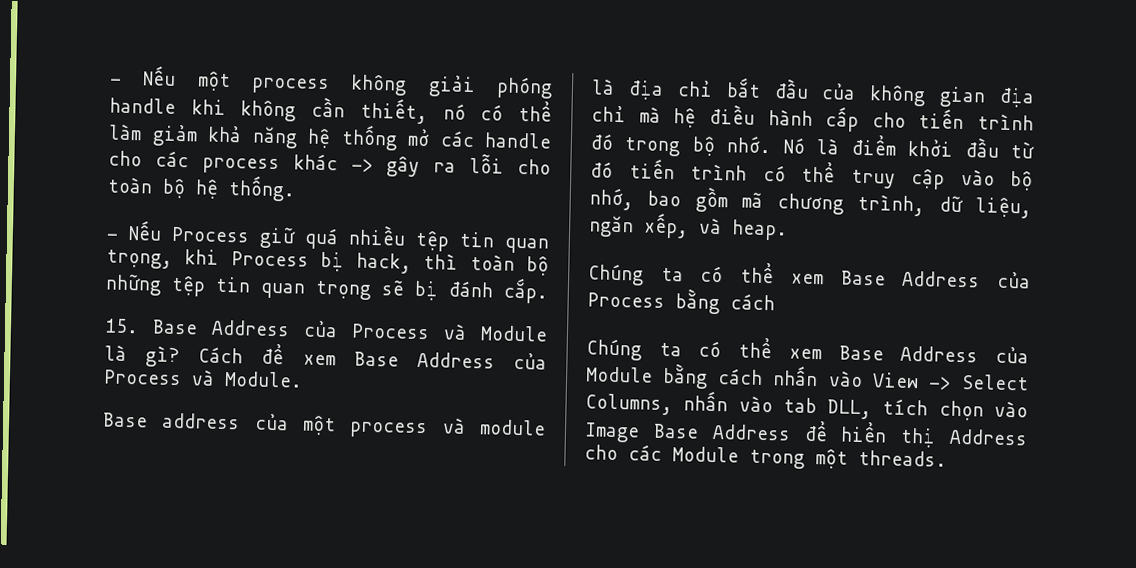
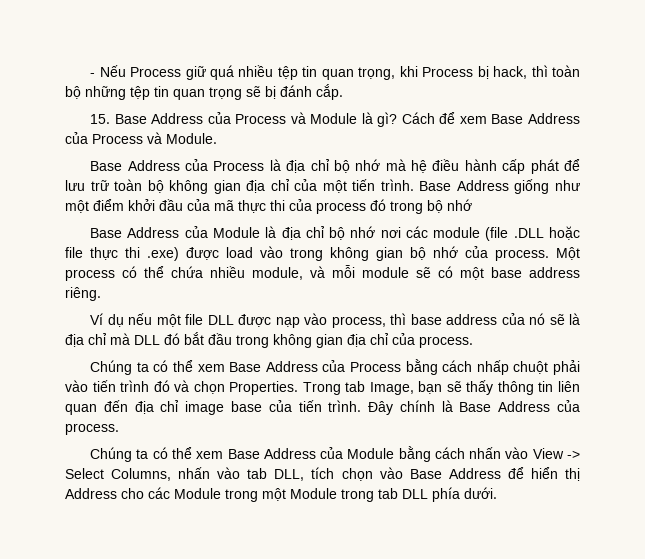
- - Nếu một process không giải phóng handle khi không cần thiết, nó có thể làm giảm khả năng hệ thống mở các handle cho các process khác -> gây ra lỗi cho toàn bộ hệ thống.
- Base address của một process và module là địa chỉ bắt đầu của không gian địa chỉ mà hệ điều hành cấp cho tiến trình đó trong bộ nhớ. Nó là điểm khởi đầu từ đó tiến trình có thể truy cập vào bộ nhớ, bao gồm mã chương trình, dữ liệu, ngăn xếp, và heap.
+ Base Address của Process là địa chỉ bộ nhớ mà hệ điều hành cấp phát để lưu trữ toàn bộ không gian địa chỉ của một tiến trình. Base Address giống như một điểm khởi đầu của mã thực thi của process đó trong bộ nhớ
+ Base Address của Module là địa chỉ bộ nhớ nơi các module (file .DLL hoặc file thực thi .exe) được load vào trong không gian bộ nhớ của process. Một process có thể chứa nhiều module, và mỗi module sẽ có một base address riêng.
+ Ví dụ nếu một file DLL được nạp vào process, thì base address của nó sẽ là địa chỉ mà DLL đó bắt đầu trong không gian địa chỉ của process.
- Chúng ta có thể xem Base Address của Process bằng cách
+ Chúng ta có thể xem Base Address của Process bằng cách nhấp chuột phải vào tiến trình đó và chọn Properties. Trong tab Image, bạn sẽ thấy thông tin liên quan đến địa chỉ image base của tiến trình. Đây chính là Base Address của process.
- Chúng ta có thể xem Base Address của Module bằng cách nhấn vào View -> Select Columns, nhấn vào tab DLL, tích chọn vào Image Base Address để hiển thị Address cho các Module trong một threads.
+ Chúng ta có thể xem Base Address của Module bằng cách nhấn vào View -> Select Columns, nhấn vào tab DLL, tích chọn vào Base Address để hiển thị Address cho các Module trong một Module trong tab DLL phía dưới.

